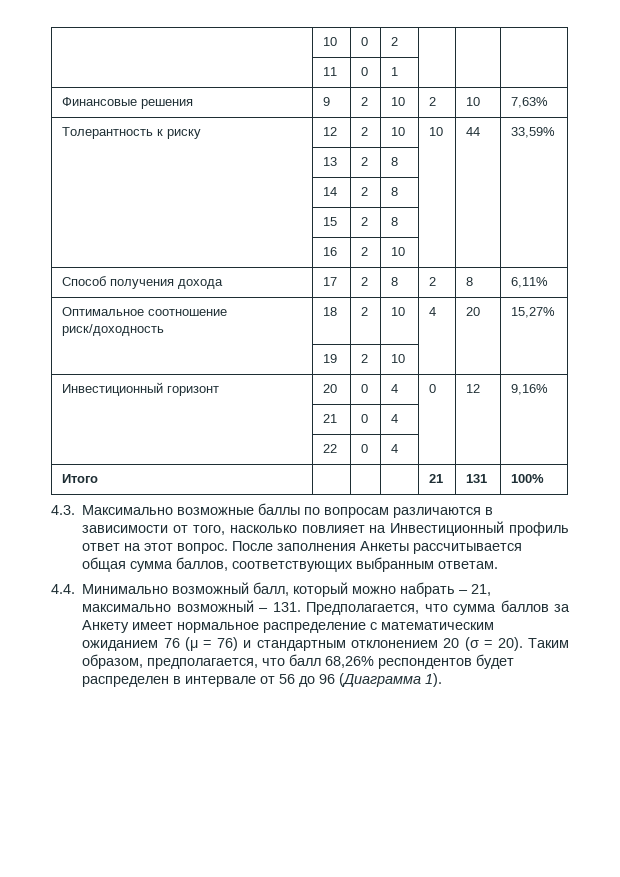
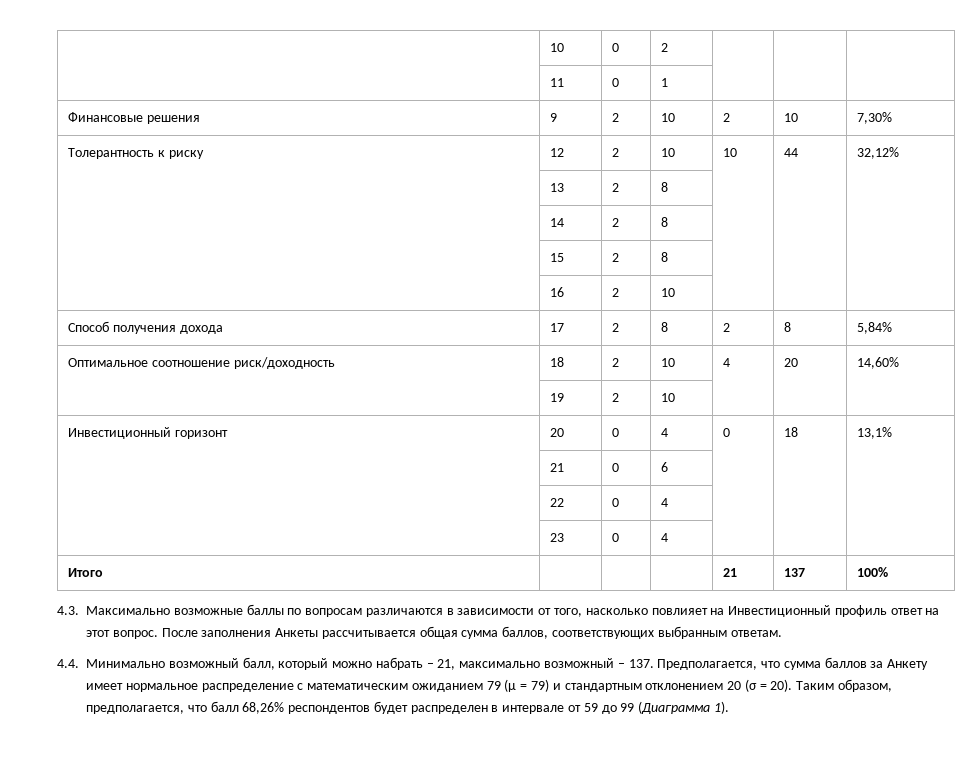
- Финансовые решения | 9 | 2 | 10 | 2 | 10 | 7,63%
+ Финансовые решения | 9 | 2 | 10 | 2 | 10 | 7,30%
- Толерантность к риску | 12 | 2 | 10 | 10 | 44 | 33,59%
+ Толерантность к риску | 12 | 2 | 10 | 10 | 44 | 32,12%
- Способ получения дохода | 17 | 2 | 8 | 2 | 8 | 6,11%
+ Способ получения дохода | 17 | 2 | 8 | 2 | 8 | 5,84%
- Оптимальное соотношение риск/доходность | 18 | 2 | 10 | 4 | 20 | 15,27%
+ Оптимальное соотношение риск/доходность | 18 | 2 | 10 | 4 | 20 | 14,60%
- Инвестиционный горизонт | 20 | 0 | 4 | 0 | 12 | 9,16%
+ Инвестиционный горизонт | 20 | 0 | 4 | 0 | 18 | 13,1%
- | 21 | 0 | 4 | | |
+ | 21 | 0 | 6 | | |
+ | 22 | 0 | 4 | | |
- | 22 | 0 | 4 | | |
+ | 23 | 0 | 4 | | |
- Итого | | | | 21 | 131 | 100%
+ Итого | | | | 21 | 137 | 100%
- 4.4. Минимально возможный балл, который можно набрать – 21, максимально возможный – 131. Предполагается, что сумма баллов за Анкету имеет нормальное распределение с математическим ожиданием 76 (μ = 76) и стандартным отклонением 20 (σ = 20).
+ 4.4. Минимально возможный балл, который можно набрать – 21, максимально возможный – 137. Предполагается, что сумма баллов за Анкету имеет нормальное распределение с математическим ожиданием 79 (μ = 79) и стандартным отклонением 20 (σ = 20).
- Таким образом, предполагается, что балл 68,26% респондентов будет распределен в интервале от 56 до 96 (Диаграмма 1).
+ Таким образом, предполагается, что балл 68,26% респондентов будет распределен в интервале от 59 до 99 (Диаграмма 1).

